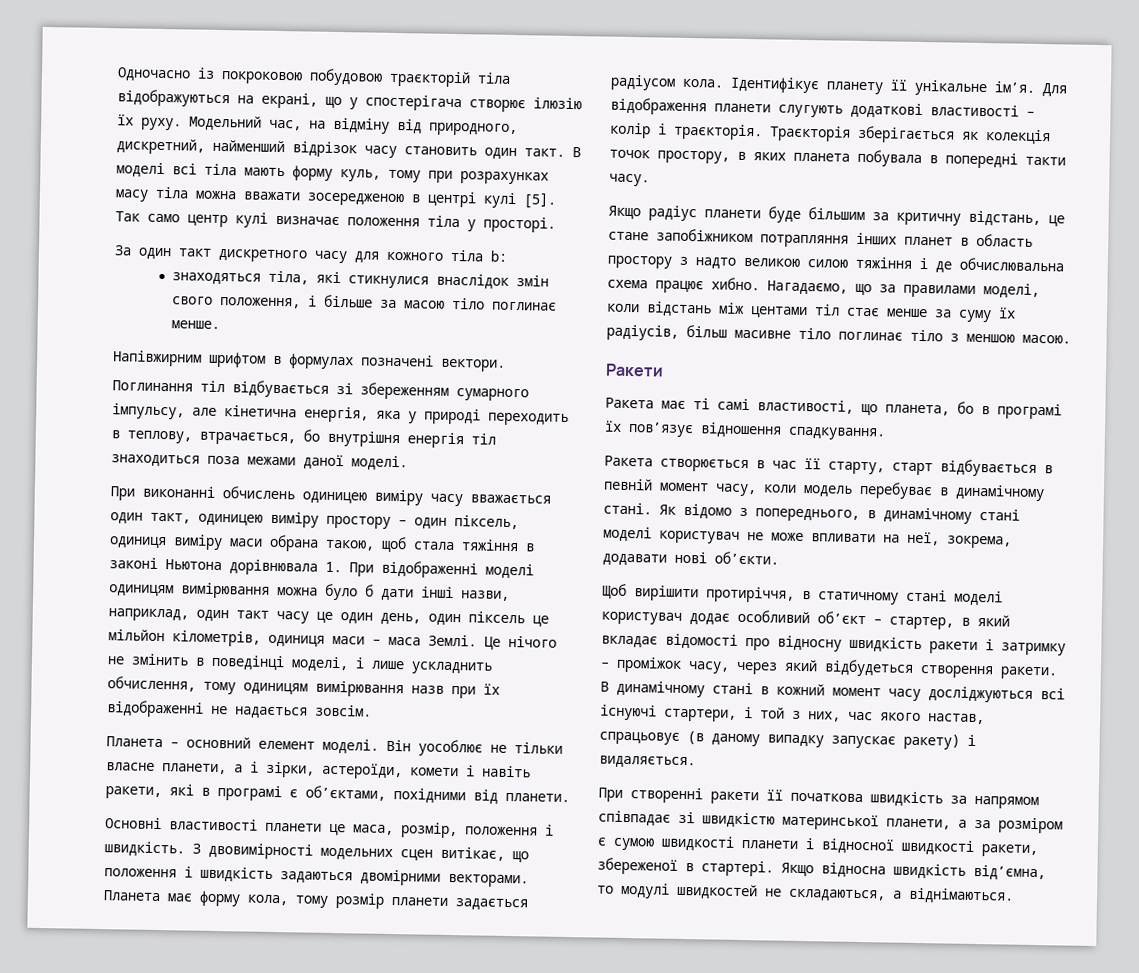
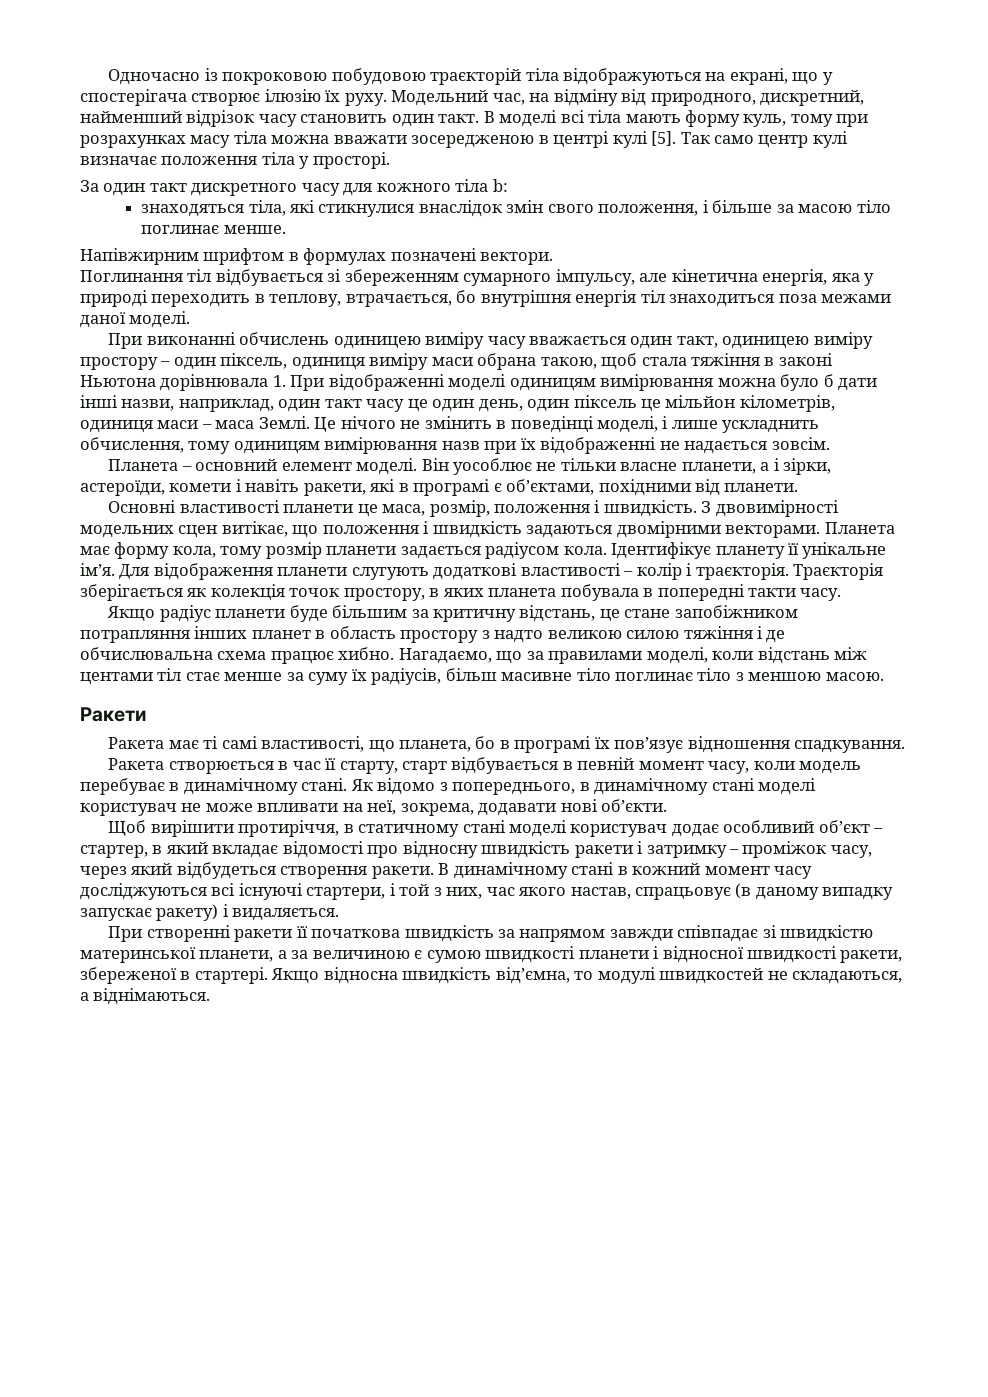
- При створенні ракети її початкова швидкість за напрямом співпадає зі швидкістю материнської планети, а за розміром є сумою швидкості планети і відносної швидкості ракети, збереженої в стартері.
+ При створенні ракети її початкова швидкість за напрямом завжди співпадає зі швидкістю материнської планети, а за величиною є сумою швидкості планети і відносної швидкості ракети, збереженої в стартері.

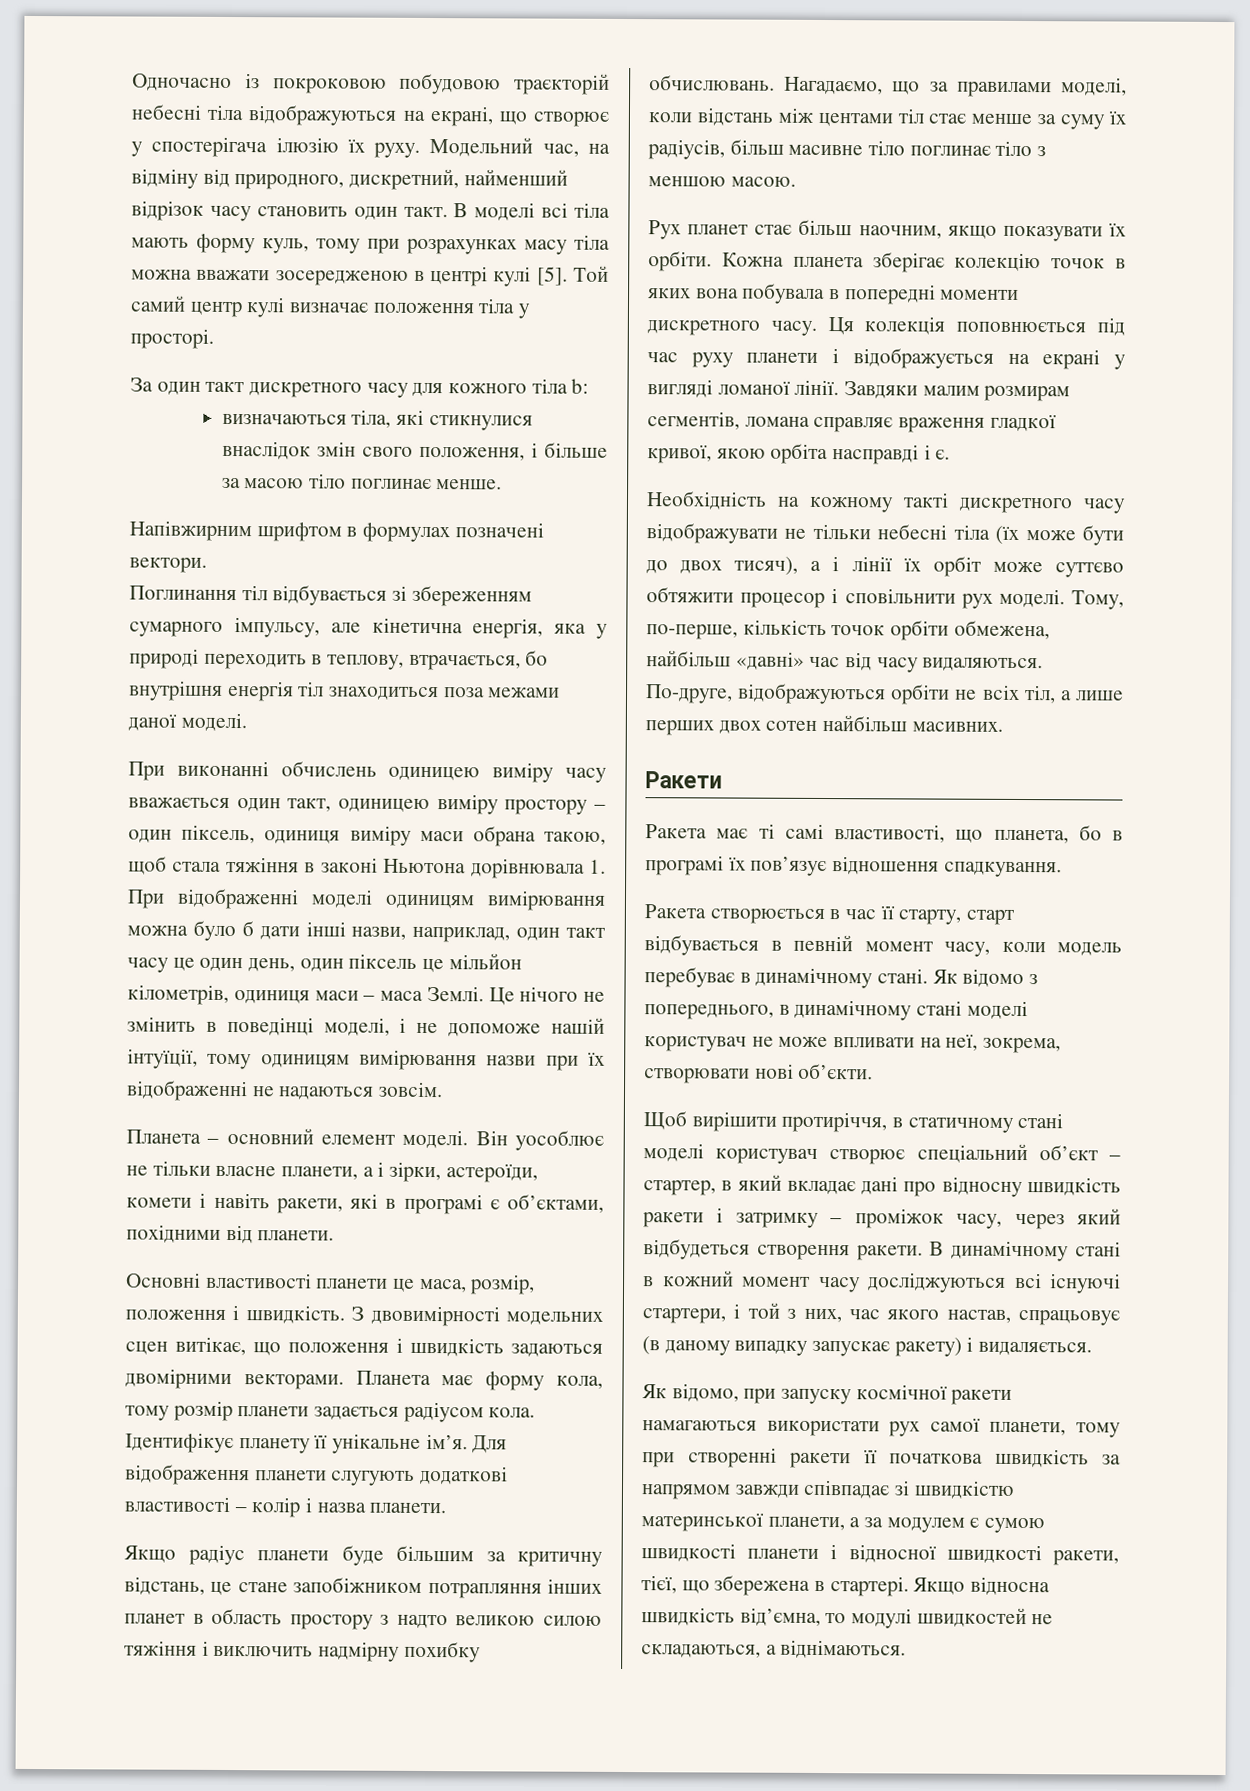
- Одночасно із покроковою побудовою траєкторій тіла відображуються на екрані, що у спостерігача створює ілюзію їх руху.
+ Одночасно із покроковою побудовою траєкторій небесні тіла відображуються на екрані, що створює у спостерігача ілюзію їх руху.
- Так само центр кулі визначає положення тіла у просторі.
+ Той самий центр кулі визначає положення тіла у просторі.
- знаходяться тіла, які стикнулися внаслідок змін свого положення, і більше за масою тіло поглинає менше.
+ визначаються тіла, які стикнулися внаслідок змін свого положення, і більше за масою тіло поглинає менше.
- Це нічого не змінить в поведінці моделі, і лише ускладнить обчислення, тому одиницям вимірювання назв при їх відображенні не надається зовсім.
+ Це нічого не змінить в поведінці моделі, і не допоможе нашій інтуїції, тому одиницям вимірювання назви при їх відображенні не надаються зовсім.
- Для відображення планети слугують додаткові властивості – колір і траєкторія. Траєкторія зберігається як колекція точок простору, в яких планета побувала в попередні такти часу.
+ Для відображення планети слугують додаткові властивості – колір і назва планети.
- Якщо радіус планети буде більшим за критичну відстань, це стане запобіжником потрапляння інших планет в область простору з надто великою силою тяжіння і де обчислювальна схема працює хибно.
+ Якщо радіус планети буде більшим за критичну відстань, це стане запобіжником потрапляння інших планет в область простору з надто великою силою тяжіння і виключить надмірну похибку обчислювань.
+ Рух планет стає більш наочним, якщо показувати їх орбіти. Кожна планета зберігає колекцію точок в яких вона побувала в попередні моменти дискретного часу. Ця колекція поповнюється під час руху планети і відображується на екрані у вигляді ломаної лінії. Завдяки малим розмирам сегментів, ломана справляє враження гладкої кривої, якою орбіта насправді і є.
+ Необхідність на кожному такті дискретного часу відображувати не тільки небесні тіла (їх може бути до двох тисяч), а і лінії їх орбіт може суттєво обтяжити процесор і сповільнити рух моделі. Тому, по-перше, кількість точок орбіти обмежена, найбільш «давні» час від часу видаляються. По-друге, відображуються орбіти не всіх тіл, а лише перших двох сотен найбільш масивних.
- Як відомо з попереднього, в динамічному стані моделі користувач не може впливати на неї, зокрема, додавати нові об’єкти.
+ Як відомо з попереднього, в динамічному стані моделі користувач не може впливати на неї, зокрема, створювати нові об’єкти.
- Щоб вирішити протиріччя, в статичному стані моделі користувач додає особливий об’єкт – стартер, в який вкладає відомості про відносну швидкість ракети і затримку – проміжок часу, через який відбудеться створення ракети.
+ Щоб вирішити протиріччя, в статичному стані моделі користувач створює спеціальний об’єкт – стартер, в який вкладає дані про відносну швидкість ракети і затримку – проміжок часу, через який відбудеться створення ракети.
- При створенні ракети її початкова швидкість за напрямом завжди співпадає зі швидкістю материнської планети, а за величиною є сумою швидкості планети і відносної швидкості ракети, збереженої в стартері.
+ Як відомо, при запуску космічної ракети намагаються використати рух самої планети, тому при створенні ракети її початкова швидкість за напрямом завжди співпадає зі швидкістю материнської планети, а за модулем є сумою швидкості планети і відносної швидкості ракети, тієї, що збережена в стартері.

